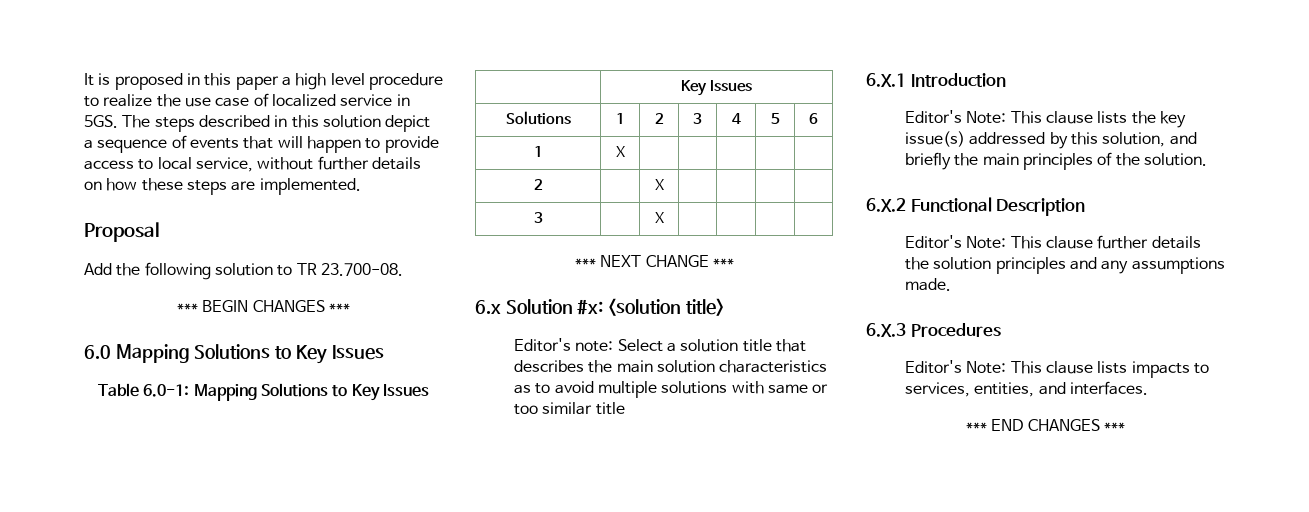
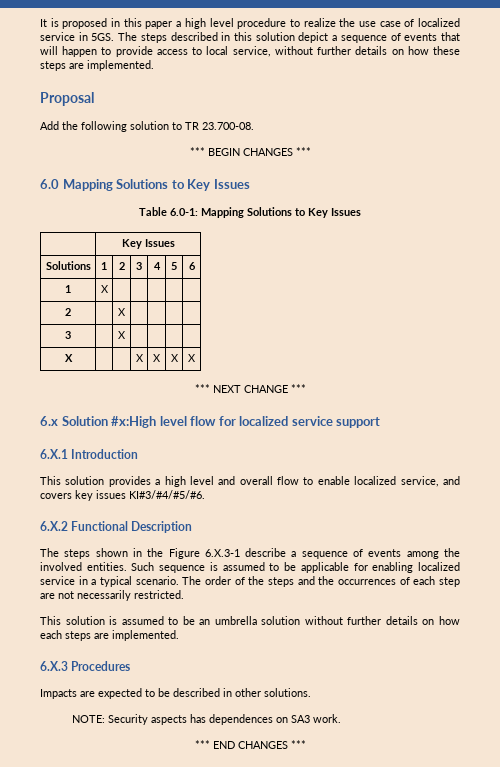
+ X | | | X | X | X | X
- 6.x Solution #x: <solution title>
- Editor's note: Select a solution title that describes the main solution characteristics as to avoid multiple solutions with same or too similar title
+ 6.x Solution #x:High level flow for localized service support
  6.X.1 Introduction
- Editor's Note: This clause lists the key issue(s) addressed by this solution, and briefly the main principles of the solution.
+ This solution provides a high level and overall flow to enable localized service, and covers key issues KI#3/#4/#5/#6.
  6.X.2 Functional Description
- Editor's Note: This clause further details the solution principles and any assumptions made.
+ The steps shown in the Figure 6.X.3-1 describe a sequence of events among the involved entities. Such sequence is assumed to be applicable for enabling localized service in a typical scenario. The order of the steps and the occurrences of each step are not necessarily restricted.
+ This solution is assumed to be an umbrella solution without further details on how each steps are implemented.
  6.X.3 Procedures
- Editor's Note: This clause lists impacts to services, entities, and interfaces.
+ Impacts are expected to be described in other solutions.
+ NOTE: Security aspects has dependences on SA3 work.

